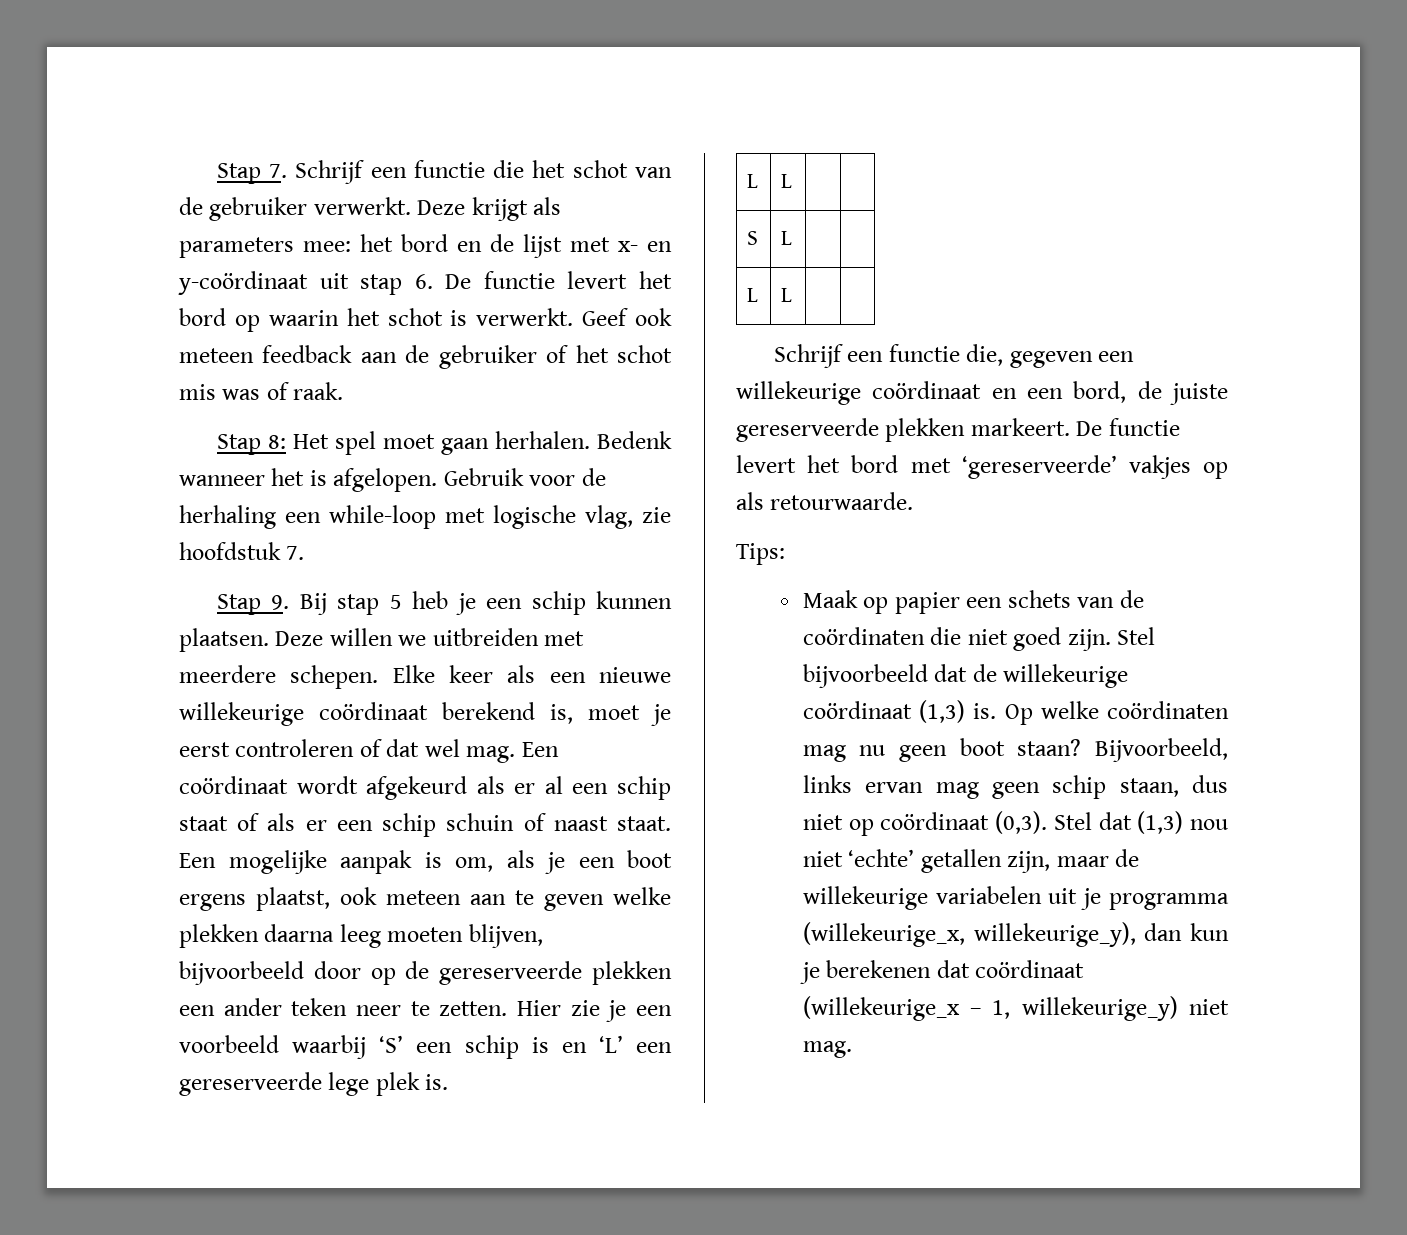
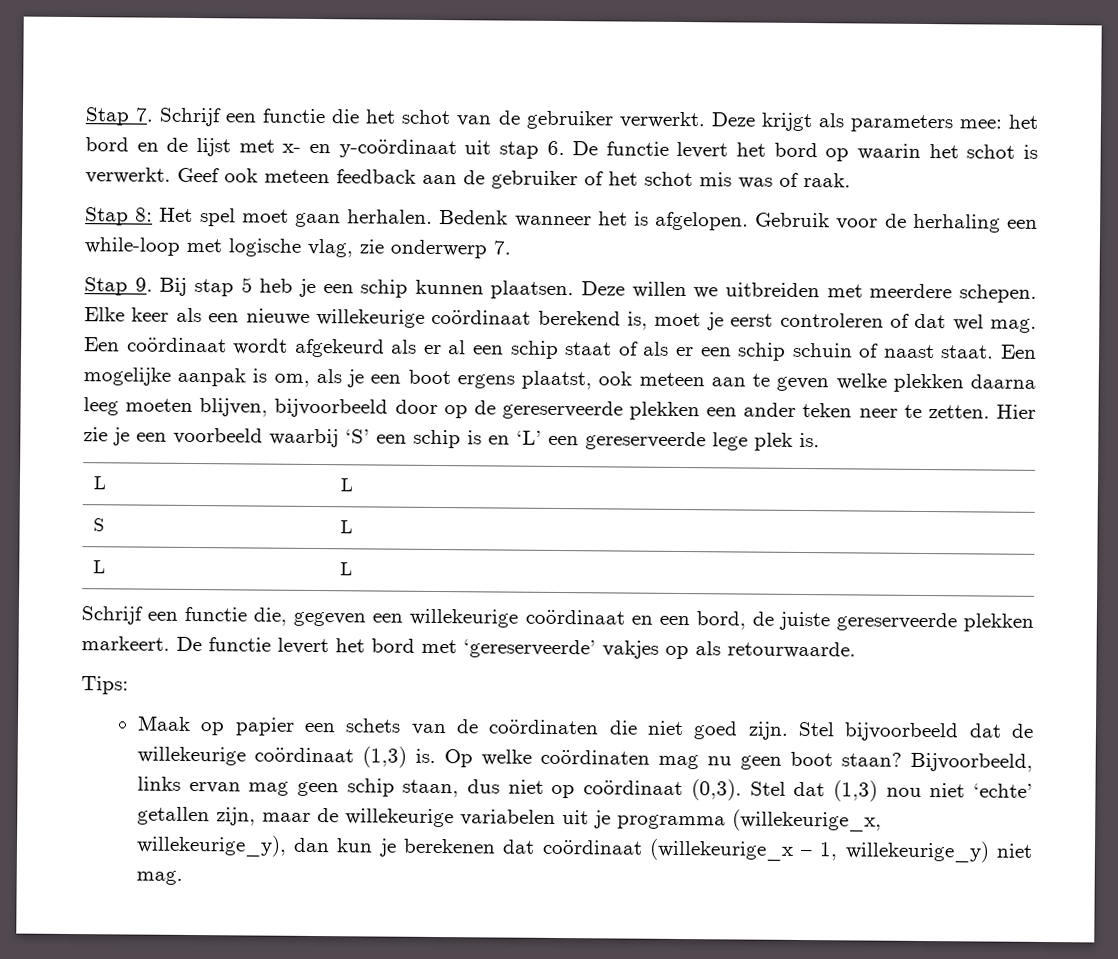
- Gebruik voor de herhaling een while-loop met logische vlag, zie hoofdstuk 7.
+ Gebruik voor de herhaling een while-loop met logische vlag, zie onderwerp 7.

